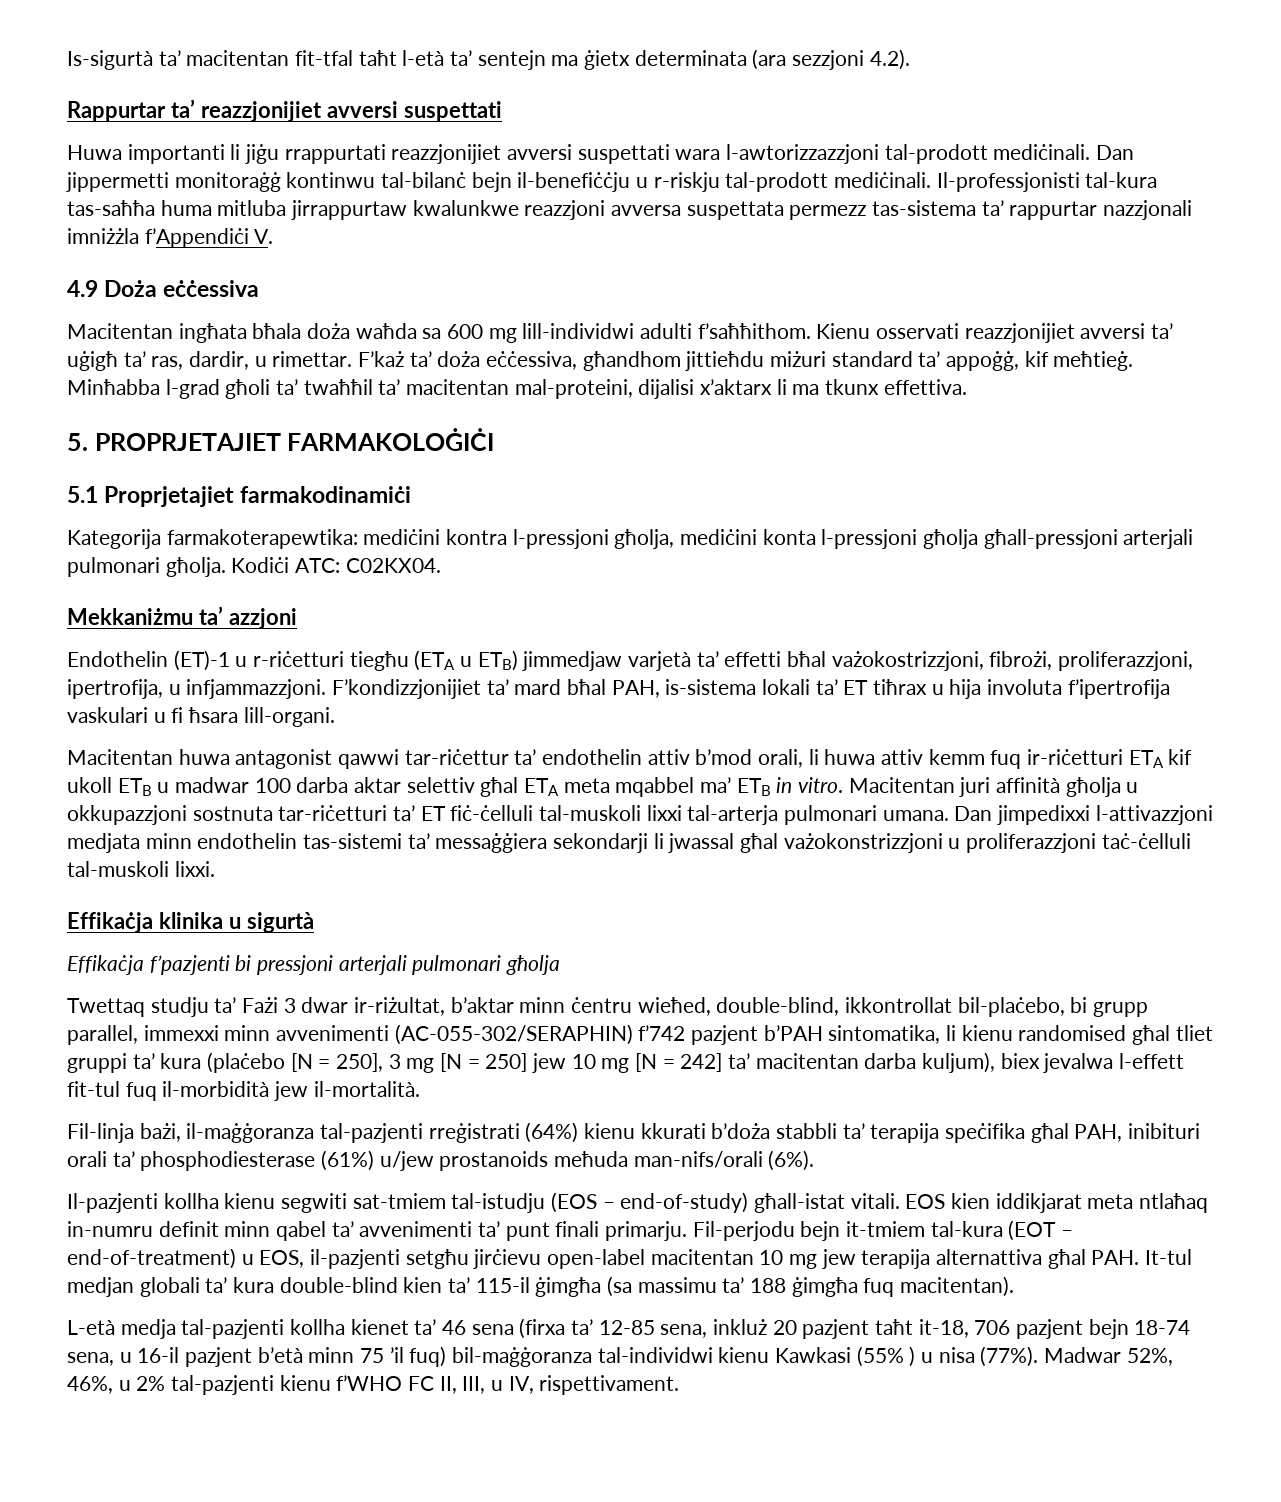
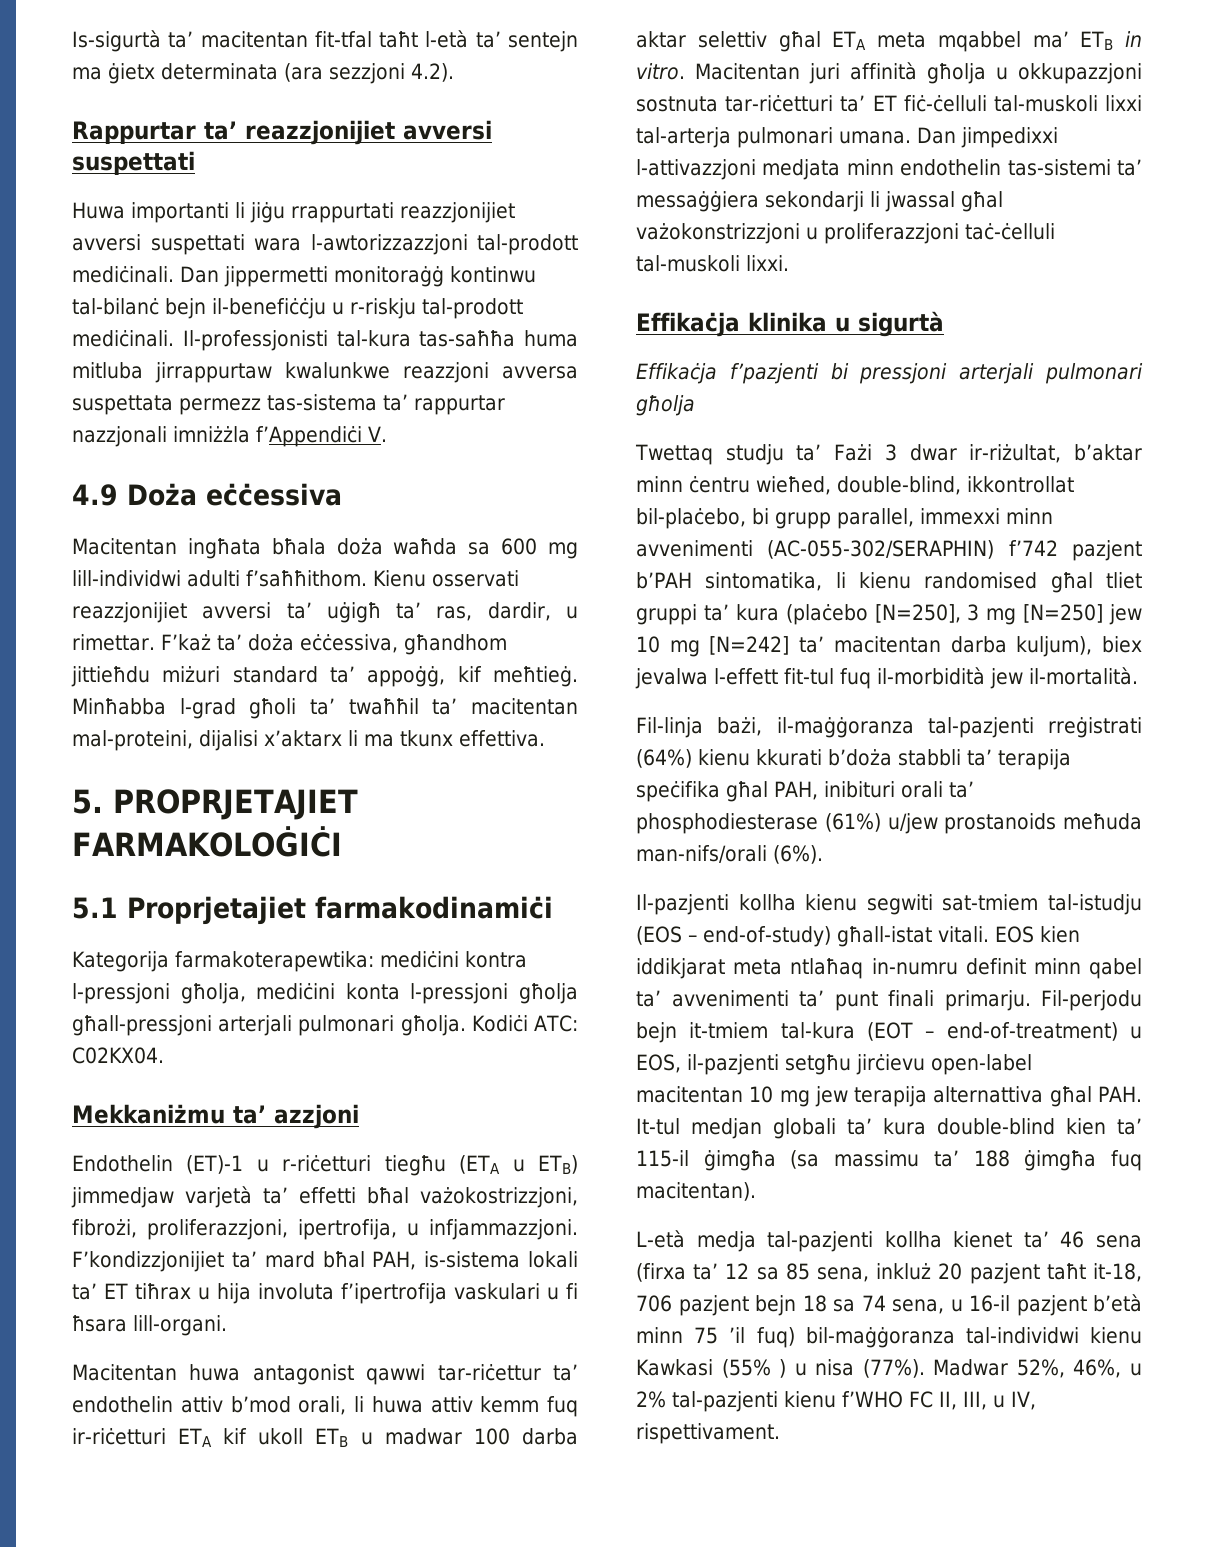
- Twettaq studju ta’ Fażi 3 dwar ir-riżultat, b’aktar minn ċentru wieħed, double-blind, ikkontrollat bil-plaċebo, bi grupp parallel, immexxi minn avvenimenti (AC-055-302/SERAPHIN) f’742 pazjent b’PAH sintomatika, li kienu randomised għal tliet gruppi ta’ kura (plaċebo [N = 250], 3 mg [N = 250] jew 10 mg [N = 242] ta’ macitentan darba kuljum), biex jevalwa l-effett fit-tul fuq il-morbidità jew il-mortalità.
+ Twettaq studju ta’ Fażi 3 dwar ir-riżultat, b’aktar minn ċentru wieħed, double-blind, ikkontrollat bil-plaċebo, bi grupp parallel, immexxi minn avvenimenti (AC-055-302/SERAPHIN) f’742 pazjent b’PAH sintomatika, li kienu randomised għal tliet gruppi ta’ kura (plaċebo [N=250], 3 mg [N=250] jew 10 mg [N=242] ta’ macitentan darba kuljum), biex jevalwa l-effett fit-tul fuq il-morbidità jew il-mortalità.
- L-età medja tal-pazjenti kollha kienet ta’ 46 sena (firxa ta’ 12-85 sena, inkluż 20 pazjent taħt it-18, 706 pazjent bejn 18-74 sena, u 16-il pazjent b’età minn 75 ’il fuq) bil-maġġoranza tal-individwi kienu Kawkasi (55% ) u nisa (77%).
+ L-età medja tal-pazjenti kollha kienet ta’ 46 sena (firxa ta’ 12 sa 85 sena, inkluż 20 pazjent taħt it-18, 706 pazjent bejn 18 sa 74 sena, u 16-il pazjent b’età minn 75 ’il fuq) bil-maġġoranza tal-individwi kienu Kawkasi (55% ) u nisa (77%).

